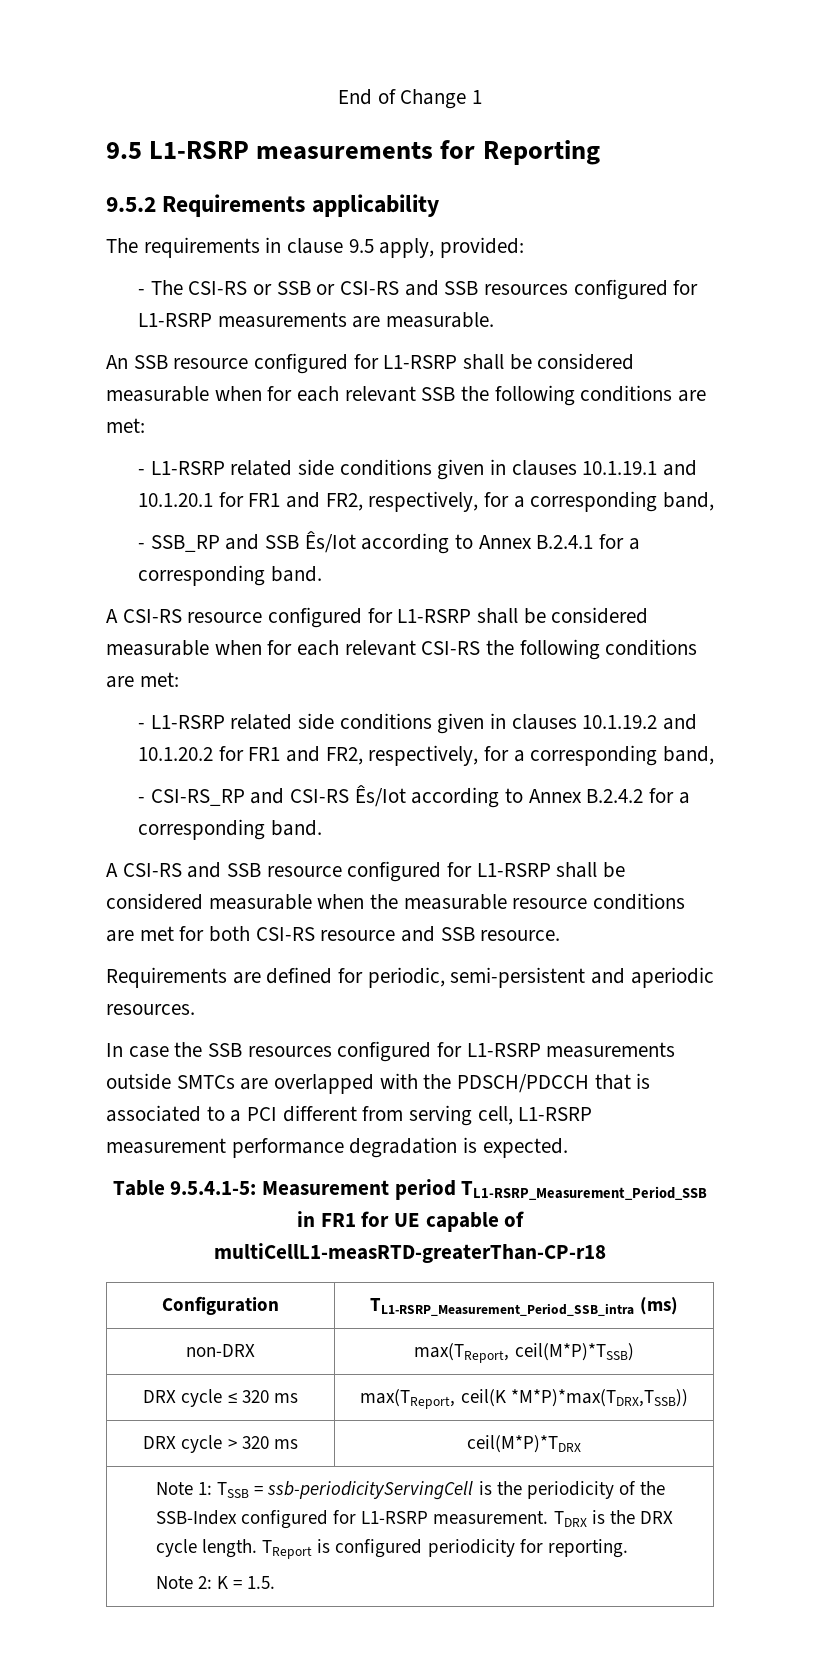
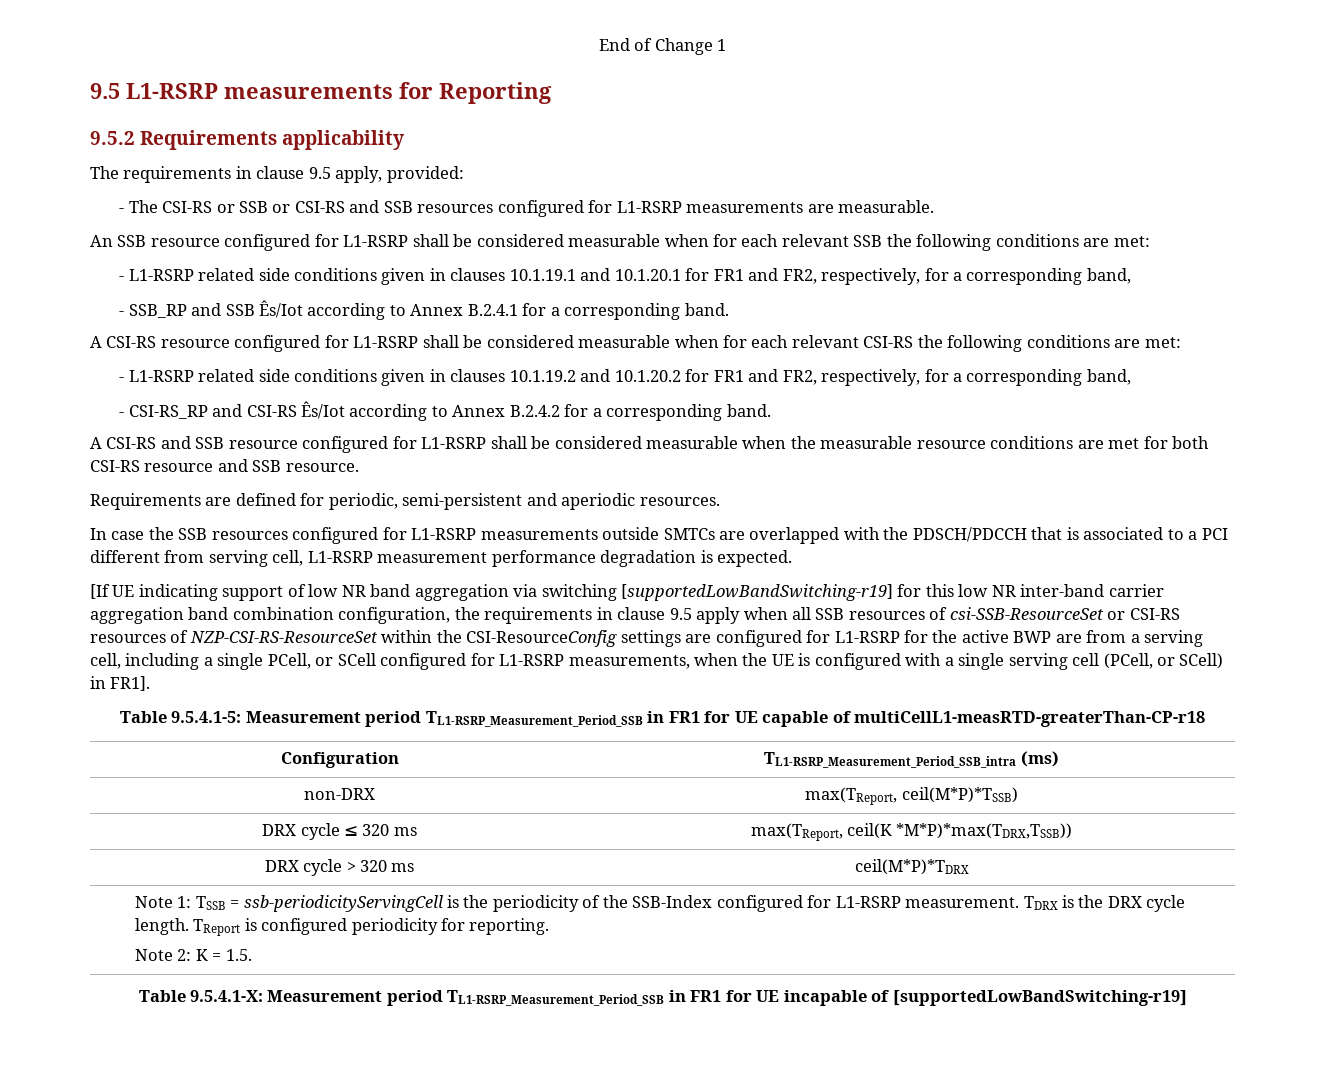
+ [If UE indicating support of low NR band aggregation via switching [supportedLowBandSwitching-r19] for this low NR inter-band carrier aggregation band combination configuration, the requirements in clause 9.5 apply when all SSB resources of csi-SSB-ResourceSet or CSI-RS resources of NZP-CSI-RS-ResourceSet within the CSI-ResourceConfig settings are configured for L1-RSRP for the active BWP are from a serving cell, including a single PCell, or SCell configured for L1-RSRP measurements, when the UE is configured with a single serving cell (PCell, or SCell) in FR1].
+ Table 9.5.4.1-X: Measurement period TL1-RSRP_Measurement_Period_SSB in FR1 for UE incapable of [supportedLowBandSwitching-r19]

